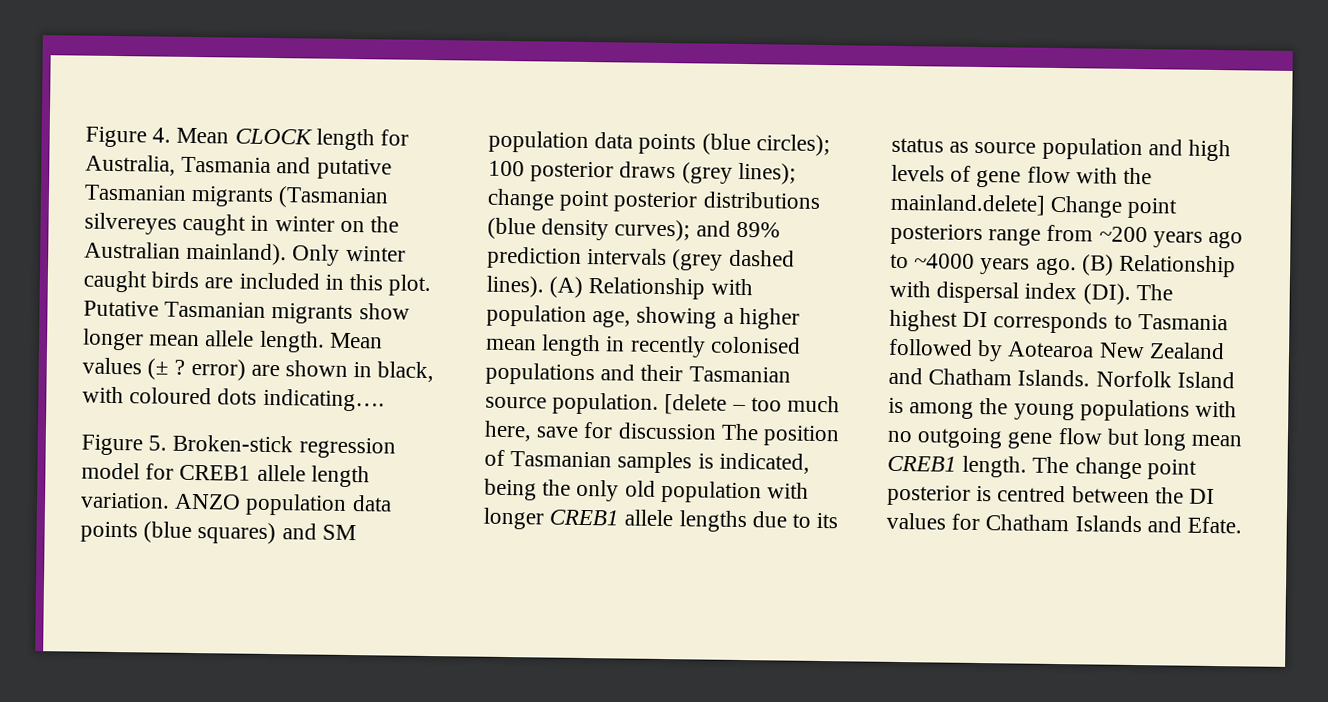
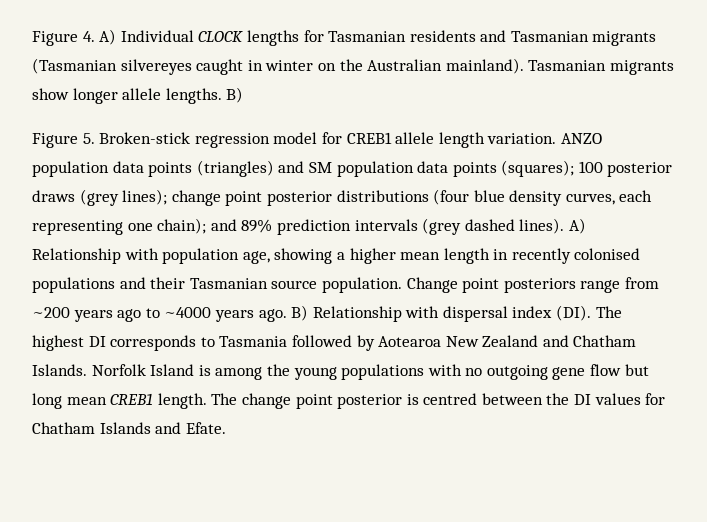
- Figure 4. Mean CLOCK length for Australia, Tasmania and putative Tasmanian migrants (Tasmanian silvereyes caught in winter on the Australian mainland).
+ Figure 4. A) Individual CLOCK lengths for Tasmanian residents and Tasmanian migrants (Tasmanian silvereyes caught in winter on the Australian mainland).
- Only winter caught birds are included in this plot. Putative Tasmanian migrants show longer mean allele length. Mean values (± ? error) are shown in black, with coloured dots indicating….
+ Tasmanian migrants show longer allele lengths. B)
- ANZO population data points (blue squares) and SM population data points (blue circles); 100 posterior draws (grey lines); change point posterior distributions (blue density curves); and 89% prediction intervals (grey dashed lines).
+ ANZO population data points (triangles) and SM population data points (squares); 100 posterior draws (grey lines); change point posterior distributions (four blue density curves, each representing one chain); and 89% prediction intervals (grey dashed lines).
- (A) Relationship with population age, showing a higher mean length in recently colonised populations and their Tasmanian source population.
+ A) Relationship with population age, showing a higher mean length in recently colonised populations and their Tasmanian source population.
- [delete – too much here, save for discussion The position of Tasmanian samples is indicated, being the only old population with longer CREB1 allele lengths due to its status as source population and high levels of gene flow with the mainland.delete] Change point posteriors range from ~200 years ago to ~4000 years ago.
+ Change point posteriors range from ~200 years ago to ~4000 years ago.
- (B) Relationship with dispersal index (DI). The highest DI corresponds to Tasmania followed by Aotearoa New Zealand and Chatham Islands.
+ B) Relationship with dispersal index (DI). The highest DI corresponds to Tasmania followed by Aotearoa New Zealand and Chatham Islands.

